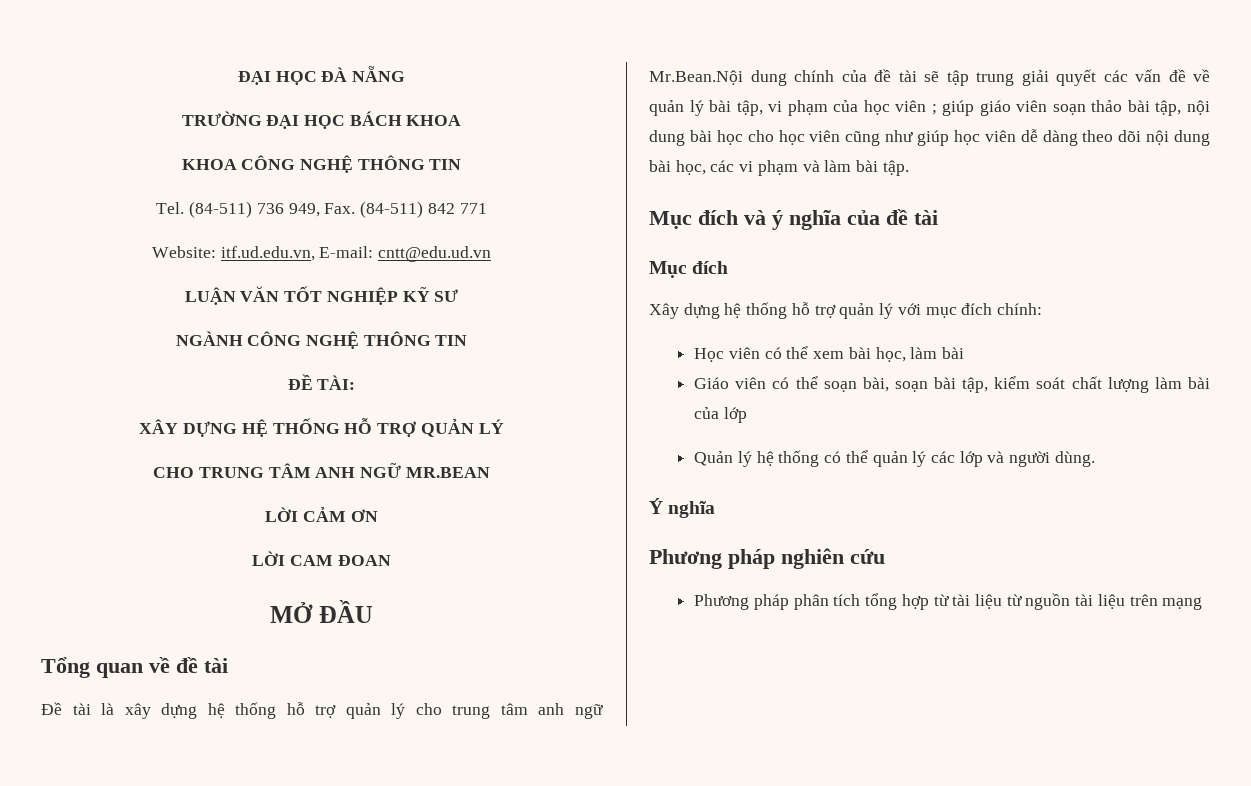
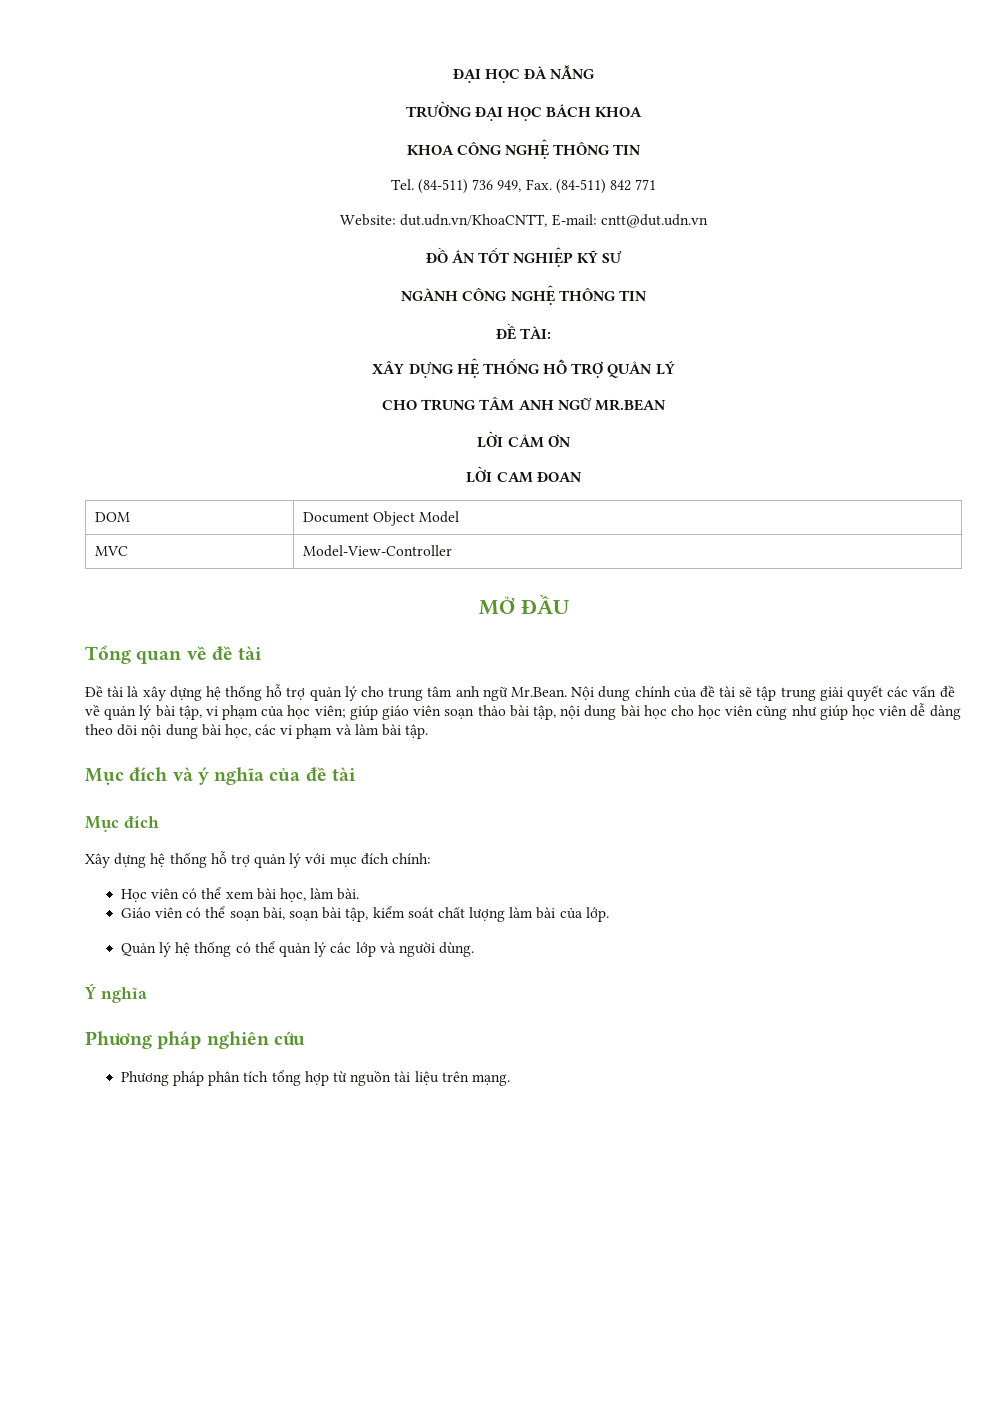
- Website: itf.ud.edu.vn, E-mail: cntt@edu.ud.vn
- LUẬN VĂN TỐT NGHIỆP KỸ SƯ
+ Website: dut.udn.vn/KhoaCNTT, E-mail: cntt@dut.udn.vn
+ ĐỒ ÁN TỐT NGHIỆP KỸ SƯ
+ DOM | Document Object Model
+ MVC | Model-View-Controller
- Đề tài là xây dựng hệ thống hỗ trợ quản lý cho trung tâm anh ngữ Mr.Bean.Nội dung chính của đề tài sẽ tập trung giải quyết các vấn đề về quản lý bài tập, vi phạm của học viên ;
+ Đề tài là xây dựng hệ thống hỗ trợ quản lý cho trung tâm anh ngữ Mr.Bean. Nội dung chính của đề tài sẽ tập trung giải quyết các vấn đề về quản lý bài tập, vi phạm của học viên;
- Học viên có thể xem bài học, làm bài
+ Học viên có thể xem bài học, làm bài.
- Giáo viên có thể soạn bài, soạn bài tập, kiểm soát chất lượng làm bài của lớp
+ Giáo viên có thể soạn bài, soạn bài tập, kiểm soát chất lượng làm bài của lớp.
- Phương pháp phân tích tổng hợp từ tài liệu từ nguồn tài liệu trên mạng
+ Phương pháp phân tích tổng hợp từ nguồn tài liệu trên mạng.

